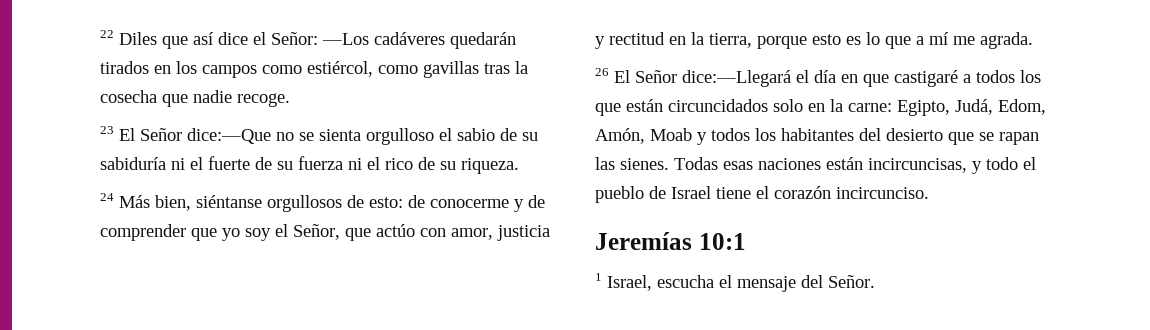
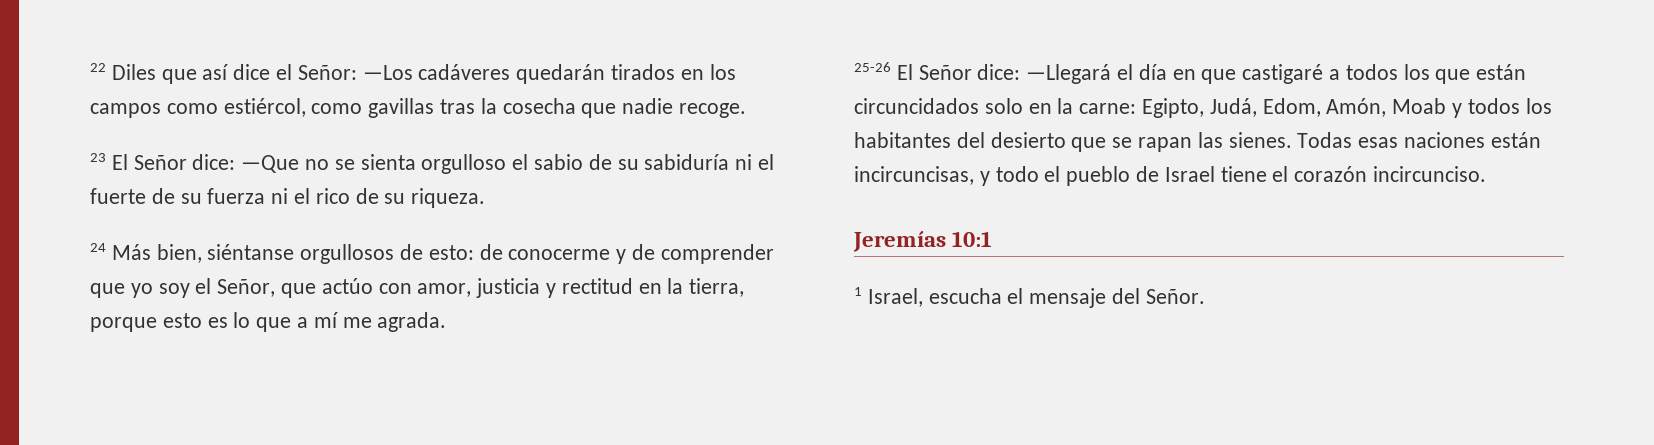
- 23 El Señor dice:—Que no se sienta orgulloso el sabio de su sabiduría ni el fuerte de su fuerza ni el rico de su riqueza.
+ 23 El Señor dice: —Que no se sienta orgulloso el sabio de su sabiduría ni el fuerte de su fuerza ni el rico de su riqueza.
- 26 El Señor dice:—Llegará el día en que castigaré a todos los que están circuncidados solo en la carne: Egipto, Judá, Edom, Amón, Moab y todos los habitantes del desierto que se rapan las sienes.
+ 25-26 El Señor dice: —Llegará el día en que castigaré a todos los que están circuncidados solo en la carne: Egipto, Judá, Edom, Amón, Moab y todos los habitantes del desierto que se rapan las sienes.

